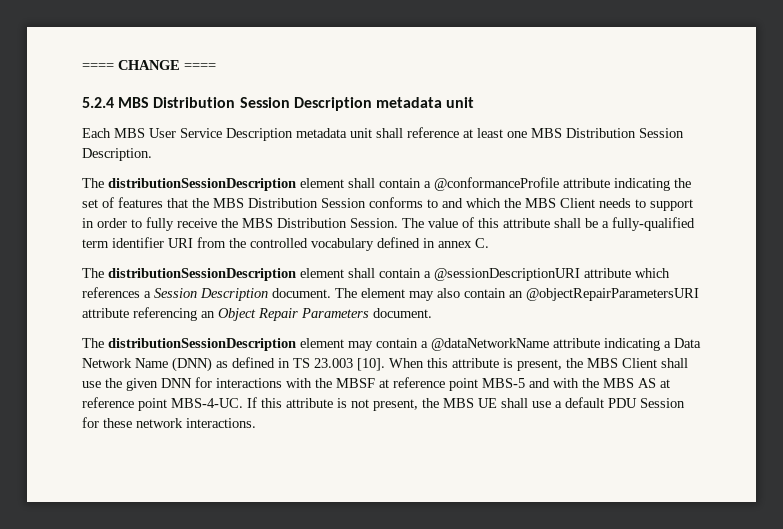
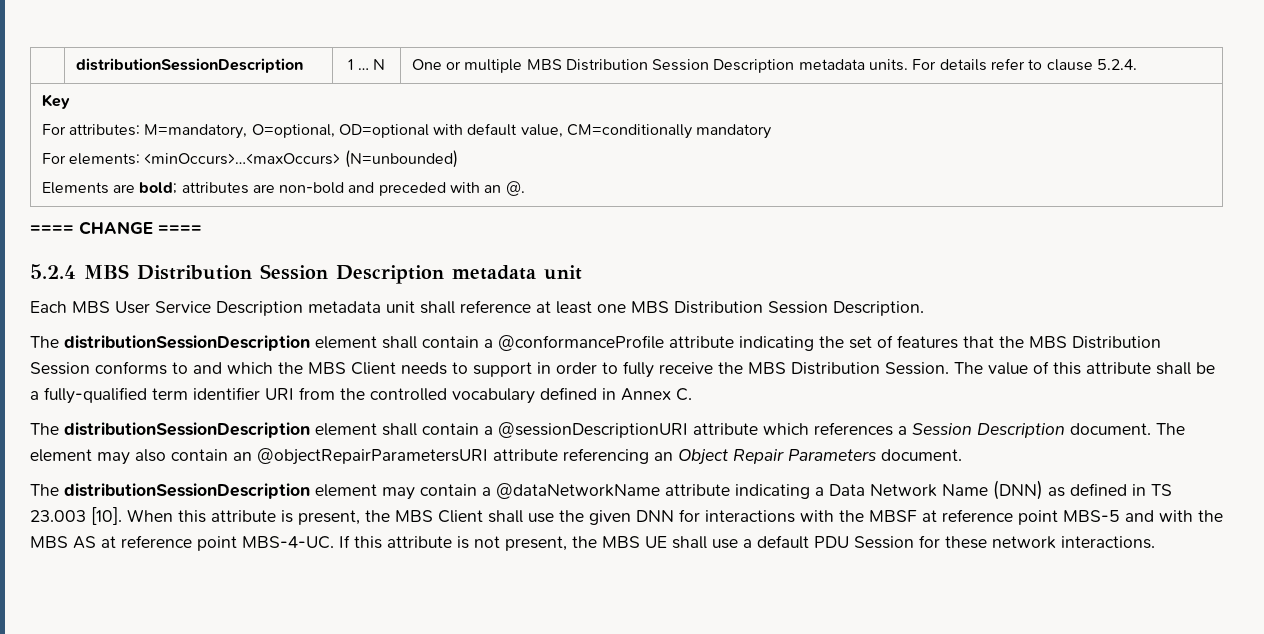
+ | distributionSessionDescription | 1 … N | One or multiple MBS Distribution Session Description metadata units. For details refer to clause 5.2.4.
+ Key
+ For attributes: M=mandatory, O=optional, OD=optional with default value, CM=conditionally mandatory
+ For elements: <minOccurs>…<maxOccurs> (N=unbounded)
+ Elements are bold; attributes are non-bold and preceded with an @.
- The value of this attribute shall be a fully-qualified term identifier URI from the controlled vocabulary defined in annex C.
+ The value of this attribute shall be a fully-qualified term identifier URI from the controlled vocabulary defined in Annex C.

